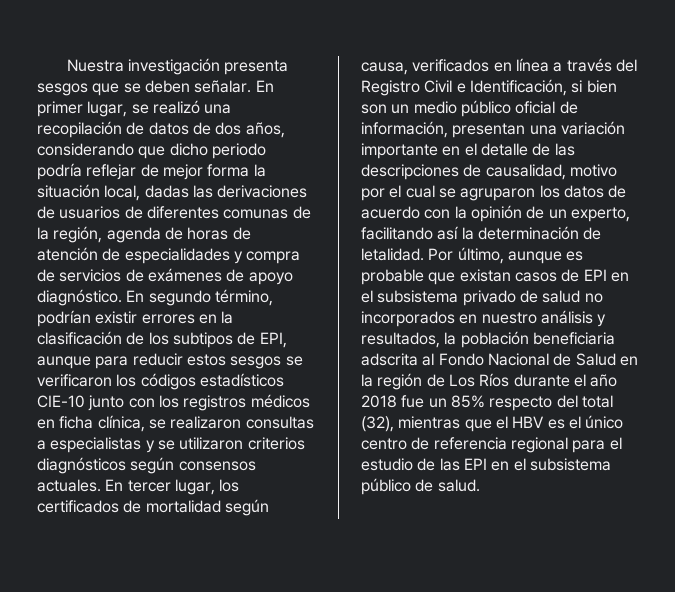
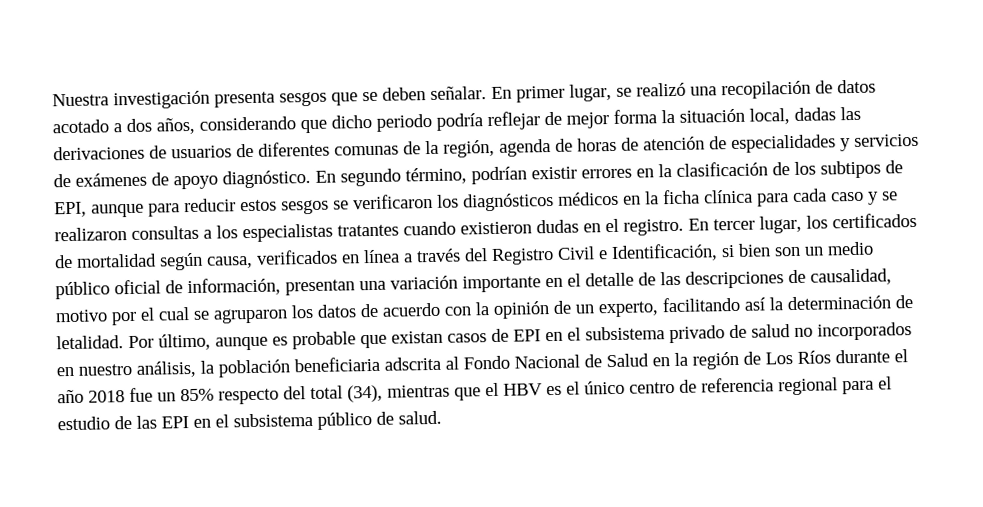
- En primer lugar, se realizó una recopilación de datos de dos años, considerando que dicho periodo podría reflejar de mejor forma la situación local, dadas las derivaciones de usuarios de diferentes comunas de la región, agenda de horas de atención de especialidades y compra de servicios de exámenes de apoyo diagnóstico.
+ En primer lugar, se realizó una recopilación de datos acotado a dos años, considerando que dicho periodo podría reflejar de mejor forma la situación local, dadas las derivaciones de usuarios de diferentes comunas de la región, agenda de horas de atención de especialidades y servicios de exámenes de apoyo diagnóstico.
- En segundo término, podrían existir errores en la clasificación de los subtipos de EPI, aunque para reducir estos sesgos se verificaron los códigos estadísticos CIE-10 junto con los registros médicos en ficha clínica, se realizaron consultas a especialistas y se utilizaron criterios diagnósticos según consensos actuales.
+ En segundo término, podrían existir errores en la clasificación de los subtipos de EPI, aunque para reducir estos sesgos se verificaron los diagnósticos médicos en la ficha clínica para cada caso y se realizaron consultas a los especialistas tratantes cuando existieron dudas en el registro.
- Por último, aunque es probable que existan casos de EPI en el subsistema privado de salud no incorporados en nuestro análisis y resultados, la población beneficiaria adscrita al Fondo Nacional de Salud en la región de Los Ríos durante el año 2018 fue un 85% respecto del total (32), mientras que el HBV es el único centro de referencia regional para el estudio de las EPI en el subsistema público de salud.
+ Por último, aunque es probable que existan casos de EPI en el subsistema privado de salud no incorporados en nuestro análisis, la población beneficiaria adscrita al Fondo Nacional de Salud en la región de Los Ríos durante el año 2018 fue un 85% respecto del total (34), mientras que el HBV es el único centro de referencia regional para el estudio de las EPI en el subsistema público de salud.

